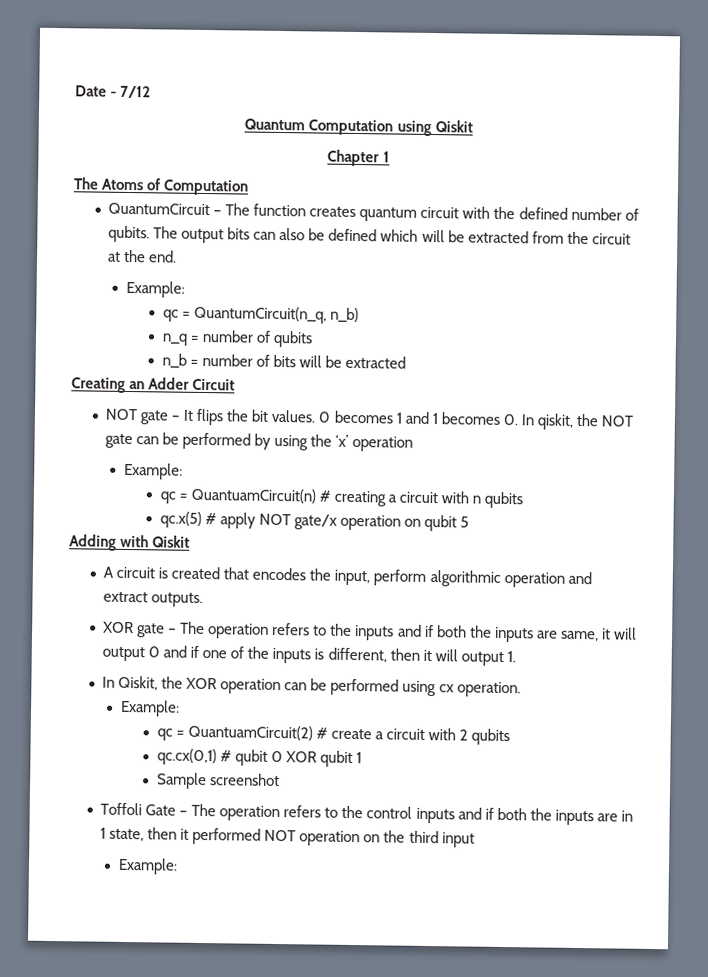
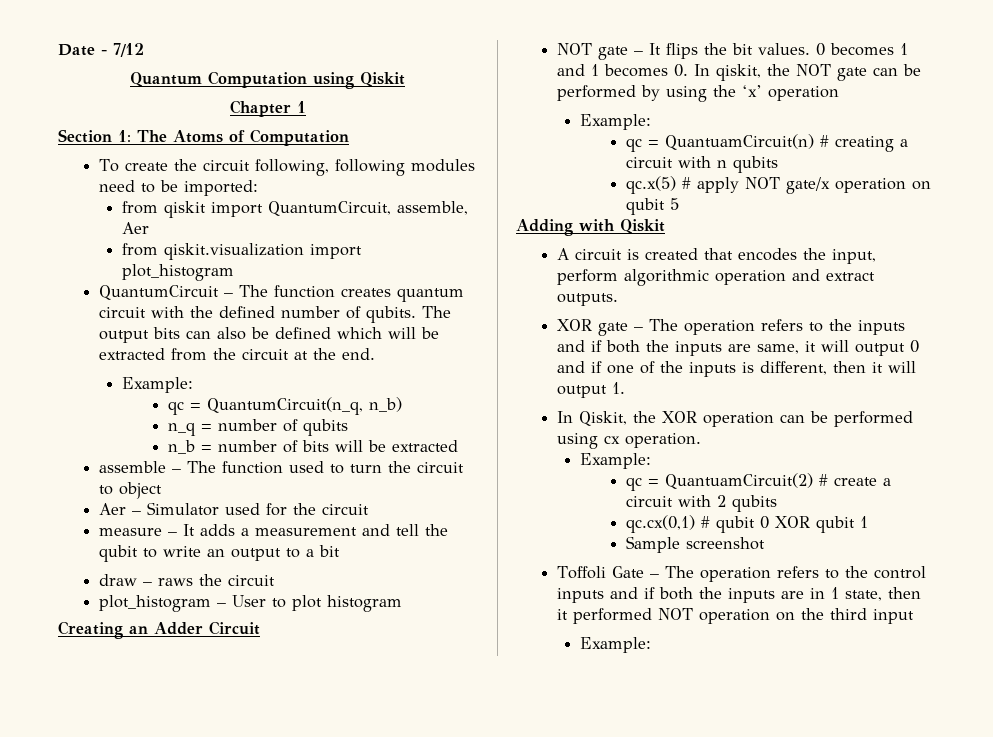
- The Atoms of Computation
+ Section 1: The Atoms of Computation
+ To create the circuit following, following modules need to be imported:
+ from qiskit import QuantumCircuit, assemble, Aer
+ from qiskit.visualization import plot_histogram
+ assemble – The function used to turn the circuit to object
+ Aer – Simulator used for the circuit
+ measure – It adds a measurement and tell the qubit to write an output to a bit
+ draw – raws the circuit
+ plot_histogram – User to plot histogram

